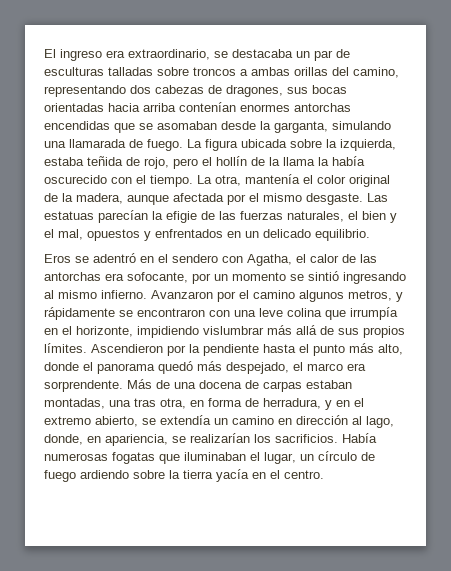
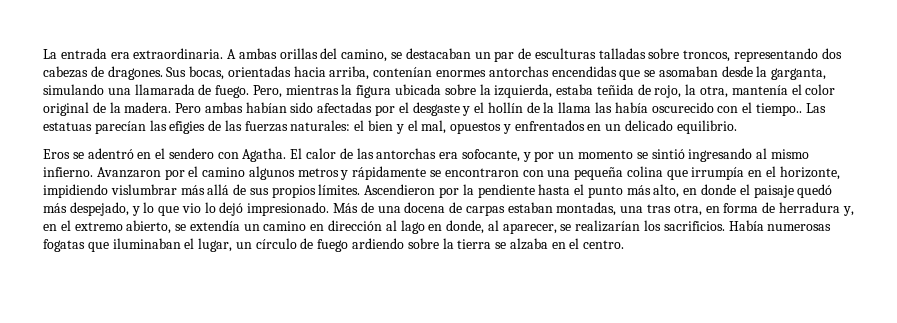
- El ingreso era extraordinario, se destacaba un par de esculturas talladas sobre troncos a ambas orillas del camino, representando dos cabezas de dragones, sus bocas orientadas hacia arriba contenían enormes antorchas encendidas que se asomaban desde la garganta, simulando una llamarada de fuego.
+ La entrada era extraordinaria. A ambas orillas del camino, se destacaban un par de esculturas talladas sobre troncos, representando dos cabezas de dragones. Sus bocas, orientadas hacia arriba, contenían enormes antorchas encendidas que se asomaban desde la garganta, simulando una llamarada de fuego.
- La figura ubicada sobre la izquierda, estaba teñida de rojo, pero el hollín de la llama la había oscurecido con el tiempo. La otra, mantenía el color original de la madera, aunque afectada por el mismo desgaste.
+ Pero, mientras la figura ubicada sobre la izquierda, estaba teñida de rojo, la otra, mantenía el color original de la madera. Pero ambas habían sido afectadas por el desgaste y el hollín de la llama las había oscurecido con el tiempo..
- Las estatuas parecían la efigie de las fuerzas naturales, el bien y el mal, opuestos y enfrentados en un delicado equilibrio.
+ Las estatuas parecían las efigies de las fuerzas naturales: el bien y el mal, opuestos y enfrentados en un delicado equilibrio.
- Eros se adentró en el sendero con Agatha, el calor de las antorchas era sofocante, por un momento se sintió ingresando al mismo infierno.
+ Eros se adentró en el sendero con Agatha. El calor de las antorchas era sofocante, y por un momento se sintió ingresando al mismo infierno.
- Avanzaron por el camino algunos metros, y rápidamente se encontraron con una leve colina que irrumpía en el horizonte, impidiendo vislumbrar más allá de sus propios límites.
+ Avanzaron por el camino algunos metros y rápidamente se encontraron con una pequeña colina que irrumpía en el horizonte, impidiendo vislumbrar más allá de sus propios límites.
- Ascendieron por la pendiente hasta el punto más alto, donde el panorama quedó más despejado, el marco era sorprendente.
+ Ascendieron por la pendiente hasta el punto más alto, en donde el paisaje quedó más despejado, y lo que vio lo dejó impresionado.
- Más de una docena de carpas estaban montadas, una tras otra, en forma de herradura, y en el extremo abierto, se extendía un camino en dirección al lago, donde, en apariencia, se realizarían los sacrificios.
+ Más de una docena de carpas estaban montadas, una tras otra, en forma de herradura y, en el extremo abierto, se extendía un camino en dirección al lago en donde, al aparecer, se realizarían los sacrificios.
- Había numerosas fogatas que iluminaban el lugar, un círculo de fuego ardiendo sobre la tierra yacía en el centro.
+ Había numerosas fogatas que iluminaban el lugar, un círculo de fuego ardiendo sobre la tierra se alzaba en el centro.

